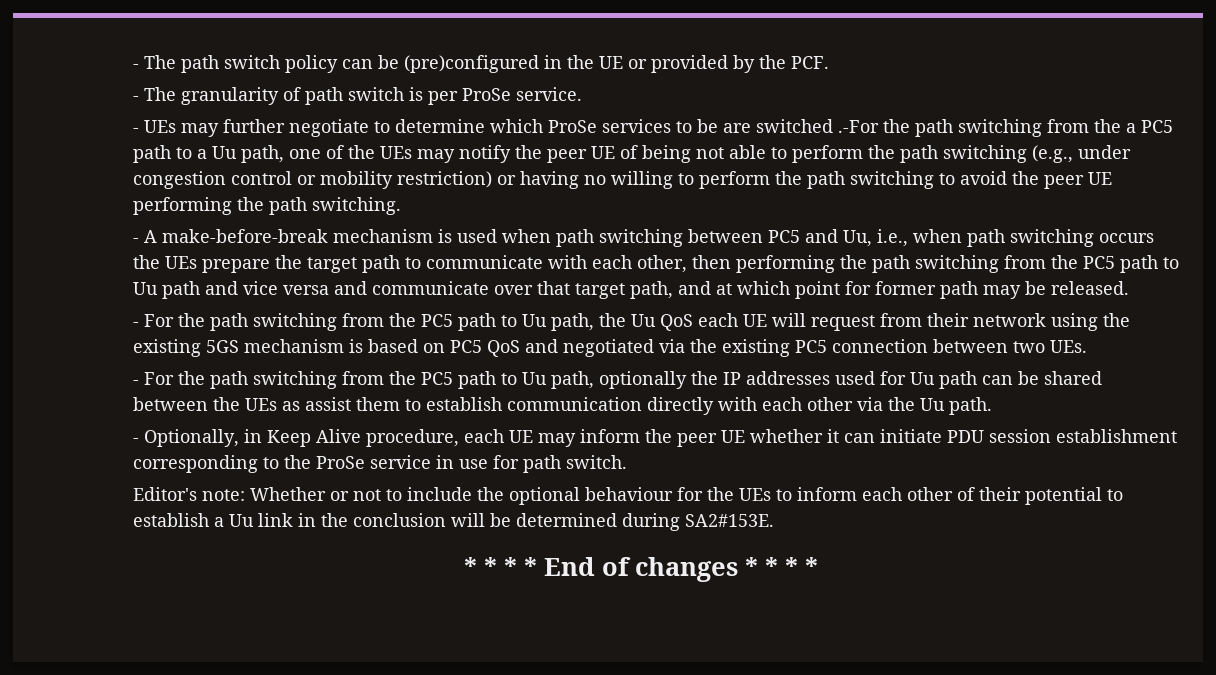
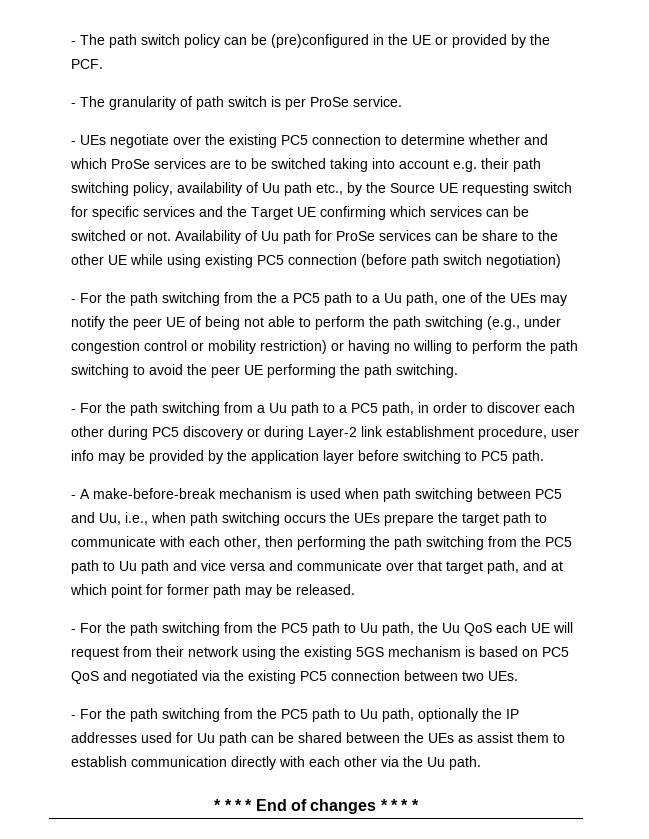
- - UEs may further negotiate to determine which ProSe services to be are switched .-For the path switching from the a PC5 path to a Uu path, one of the UEs may notify the peer UE of being not able to perform the path switching (e.g., under congestion control or mobility restriction) or having no willing to perform the path switching to avoid the peer UE performing the path switching.
+ - UEs negotiate over the existing PC5 connection to determine whether and which ProSe services are to be switched taking into account e.g. their path switching policy, availability of Uu path etc., by the Source UE requesting switch for specific services and the Target UE confirming which services can be switched or not. Availability of Uu path for ProSe services can be share to the other UE while using existing PC5 connection (before path switch negotiation)
+ - For the path switching from the a PC5 path to a Uu path, one of the UEs may notify the peer UE of being not able to perform the path switching (e.g., under congestion control or mobility restriction) or having no willing to perform the path switching to avoid the peer UE performing the path switching.
+ - For the path switching from a Uu path to a PC5 path, in order to discover each other during PC5 discovery or during Layer-2 link establishment procedure, user info may be provided by the application layer before switching to PC5 path.
- - Optionally, in Keep Alive procedure, each UE may inform the peer UE whether it can initiate PDU session establishment corresponding to the ProSe service in use for path switch.
- Editor's note: Whether or not to include the optional behaviour for the UEs to inform each other of their potential to establish a Uu link in the conclusion will be determined during SA2#153E.

